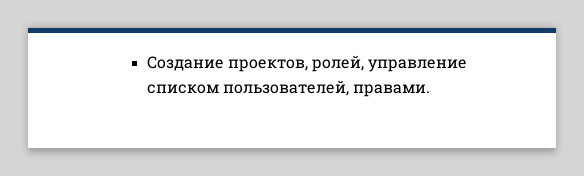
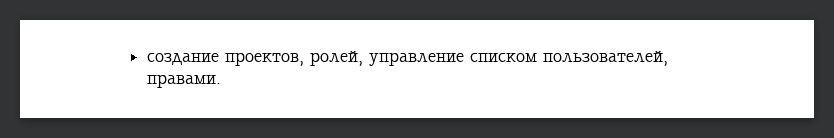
- Создание проектов, ролей, управление списком пользователей, правами.
+ создание проектов, ролей, управление списком пользователей, правами.

